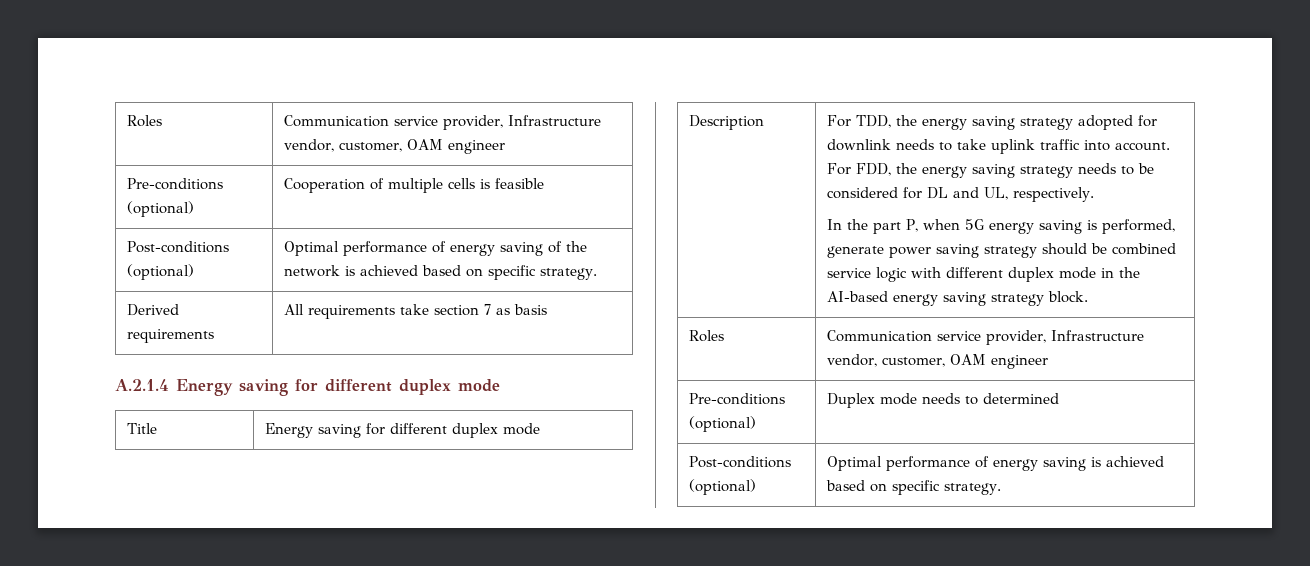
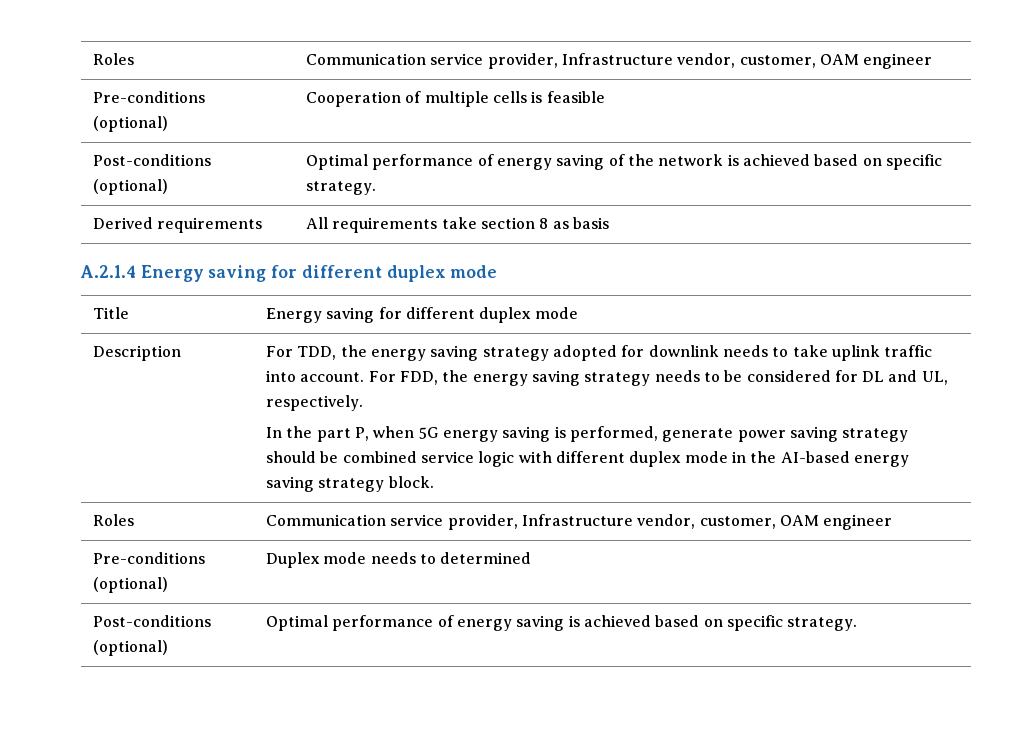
- Derived requirements | All requirements take section 7 as basis
+ Derived requirements | All requirements take section 8 as basis

